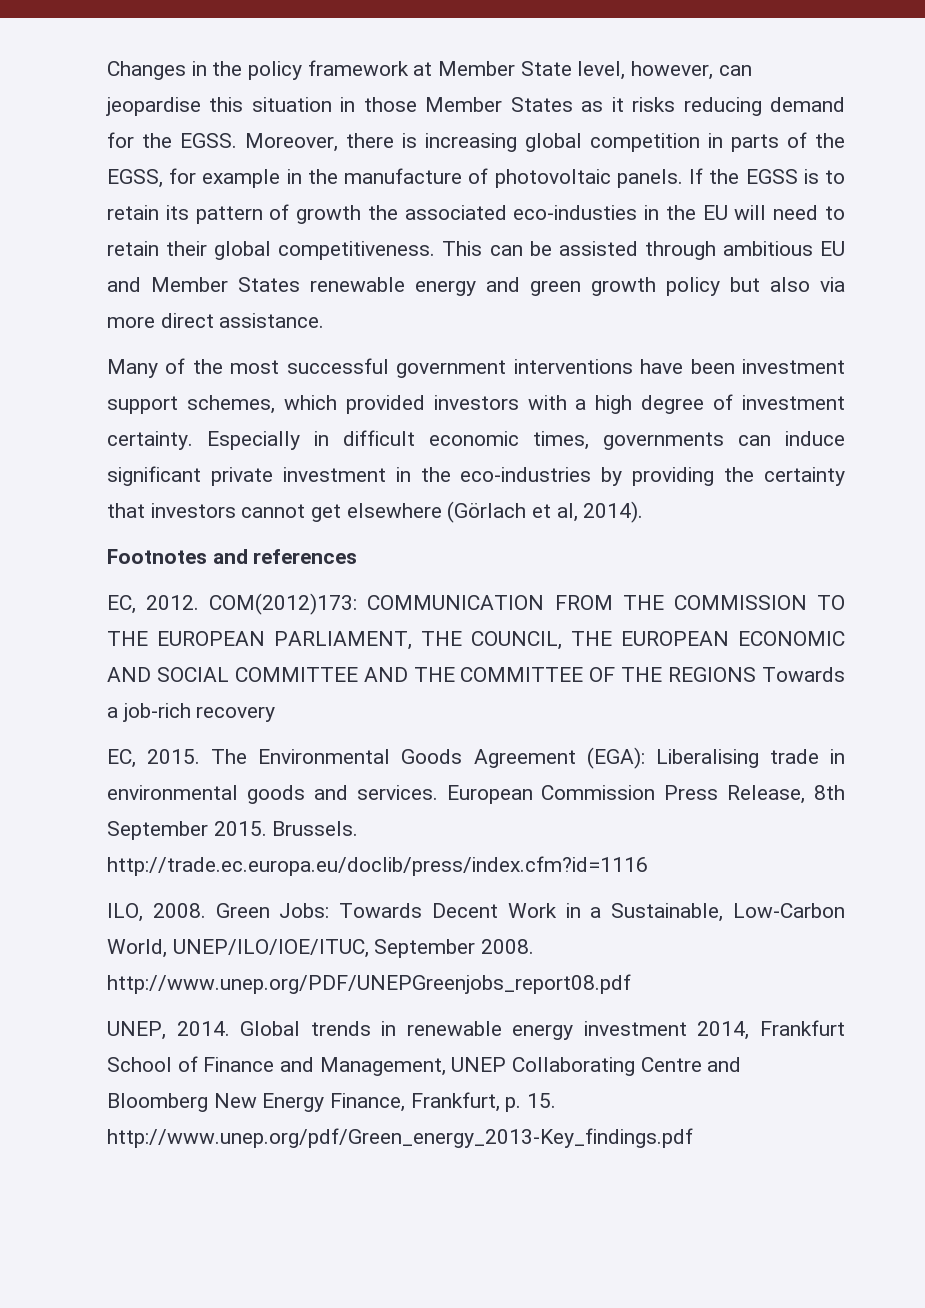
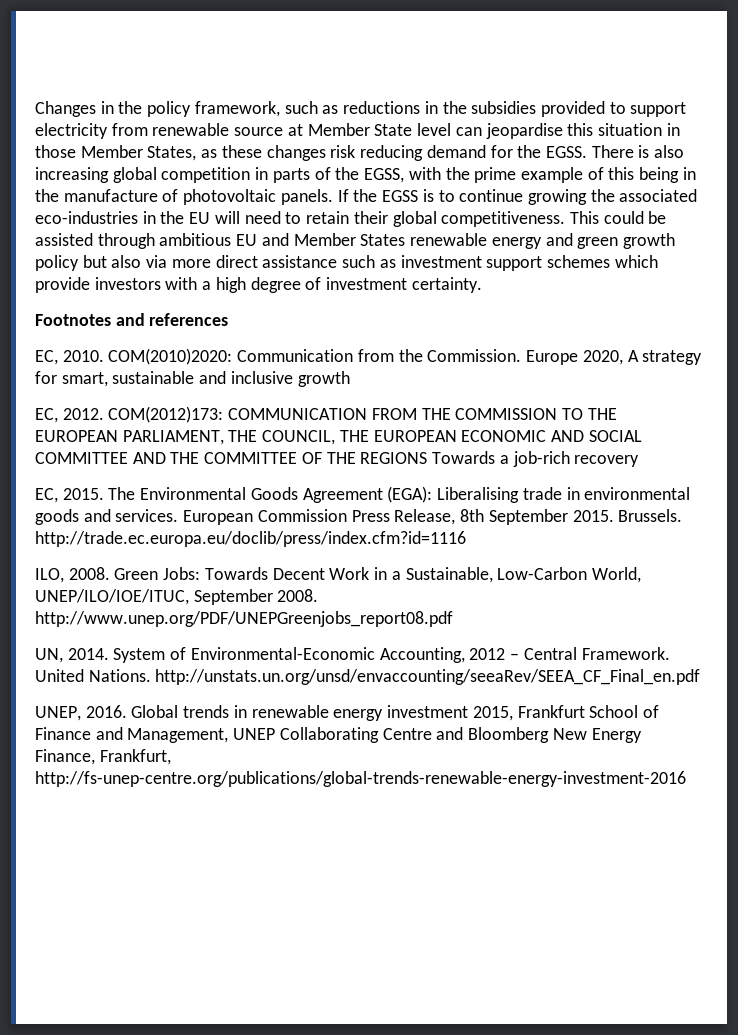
- Changes in the policy framework at Member State level, however, can jeopardise this situation in those Member States as it risks reducing demand for the EGSS.
+ Changes in the policy framework, such as reductions in the subsidies provided to support electricity from renewable source at Member State level can jeopardise this situation in those Member States, as these changes risk reducing demand for the EGSS.
- Moreover, there is increasing global competition in parts of the EGSS, for example in the manufacture of photovoltaic panels.
+ There is also increasing global competition in parts of the EGSS, with the prime example of this being in the manufacture of photovoltaic panels.
- If the EGSS is to retain its pattern of growth the associated eco-industies in the EU will need to retain their global competitiveness.
+ If the EGSS is to continue growing the associated eco-industries in the EU will need to retain their global competitiveness.
- This can be assisted through ambitious EU and Member States renewable energy and green growth policy but also via more direct assistance.
- Many of the most successful government interventions have been investment support schemes, which provided investors with a high degree of investment certainty. Especially in difficult economic times, governments can induce significant private investment in the eco-industries by providing the certainty that investors cannot get elsewhere (Görlach et al, 2014).
+ This could be assisted through ambitious EU and Member States renewable energy and green growth policy but also via more direct assistance such as investment support schemes which provide investors with a high degree of investment certainty.
  Footnotes and references
+ EC, 2010. COM(2010)2020: Communication from the Commission. Europe 2020, A strategy for smart, sustainable and inclusive growth
+ UN, 2014. System of Environmental-Economic Accounting, 2012 – Central Framework. United Nations. http://unstats.un.org/unsd/envaccounting/seeaRev/SEEA_CF_Final_en.pdf
- UNEP, 2014.
+ UNEP, 2016.
- Global trends in renewable energy investment 2014, Frankfurt School of Finance and Management, UNEP Collaborating Centre and Bloomberg New Energy Finance, Frankfurt, p. 15. http://www.unep.org/pdf/Green_energy_2013-Key_findings.pdf
+ Global trends in renewable energy investment 2015, Frankfurt School of Finance and Management, UNEP Collaborating Centre and Bloomberg New Energy Finance, Frankfurt, http://fs-unep-centre.org/publications/global-trends-renewable-energy-investment-2016

